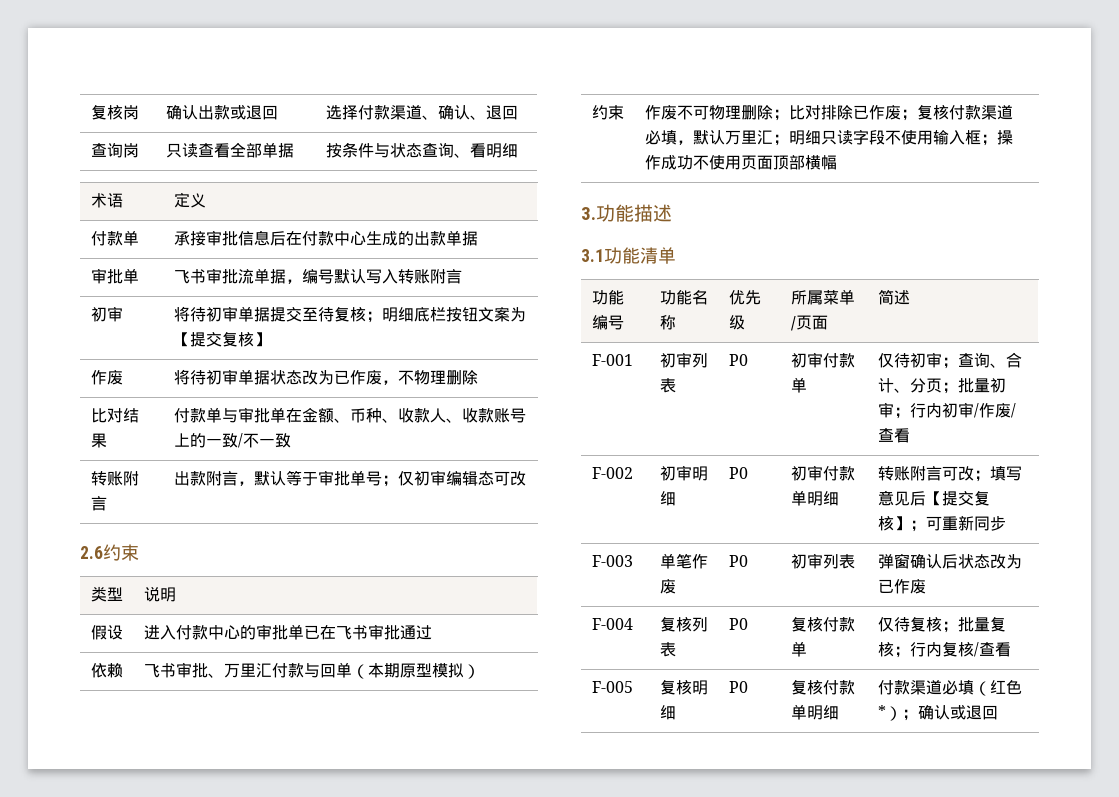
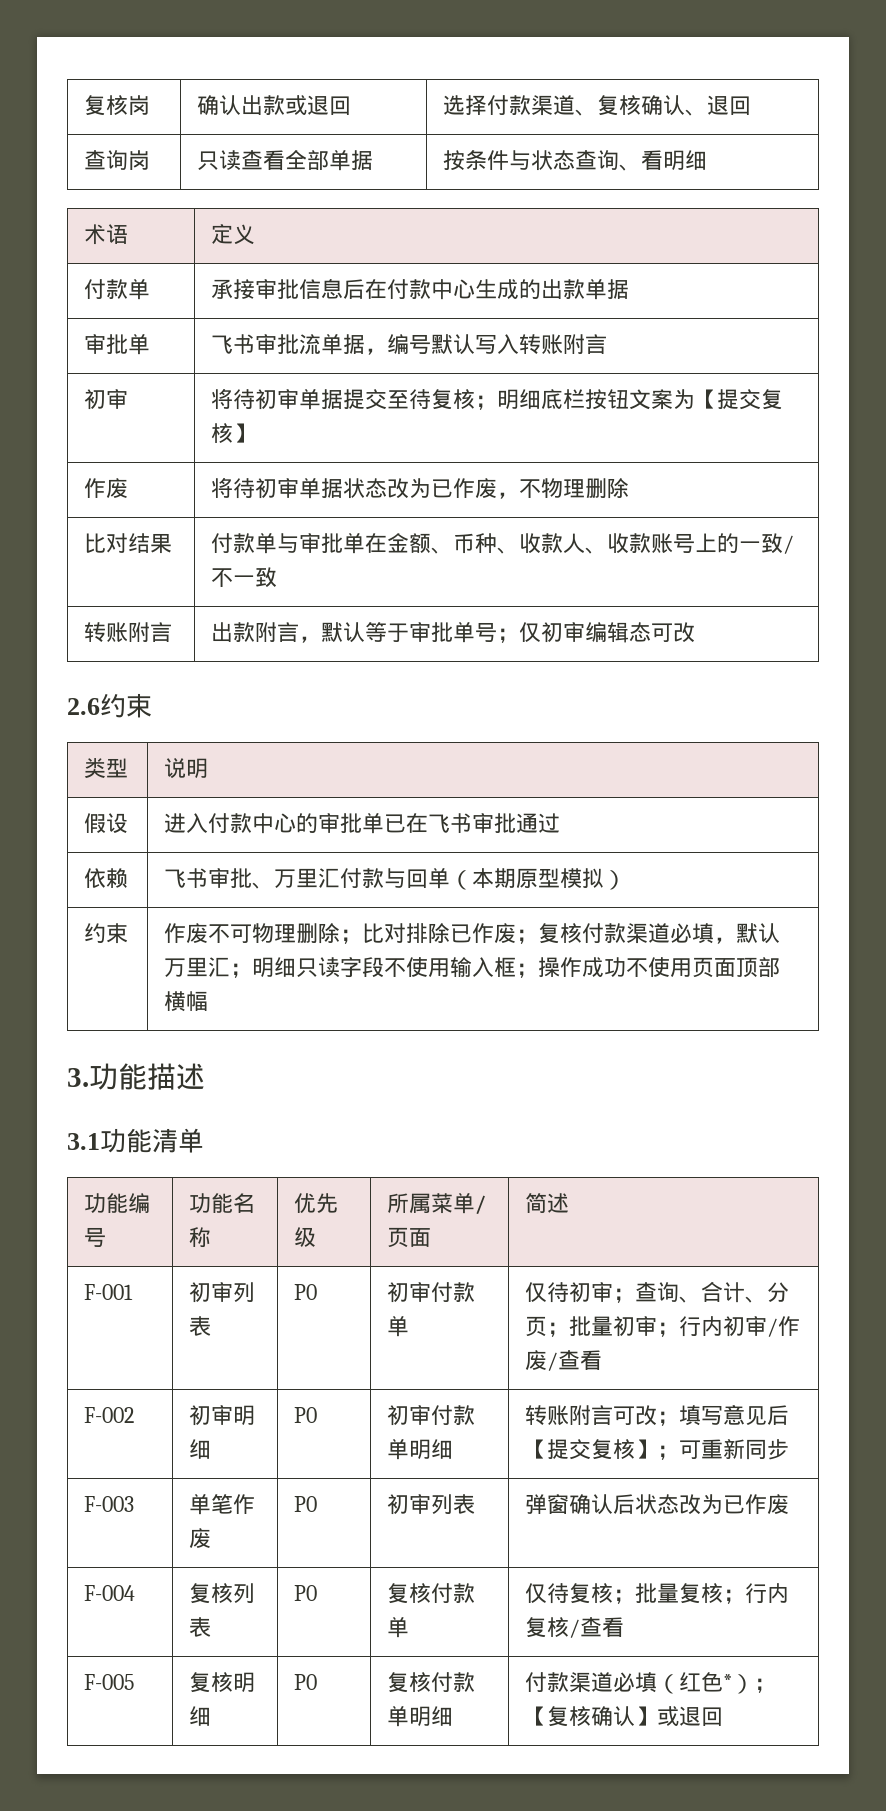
- 复核岗 | 确认出款或退回 | 选择付款渠道、确认、退回
+ 复核岗 | 确认出款或退回 | 选择付款渠道、复核确认、退回
- F-005 | 复核明细 | P0 | 复核付款单明细 | 付款渠道必填（红色*）；确认或退回
+ F-005 | 复核明细 | P0 | 复核付款单明细 | 付款渠道必填（红色*）；【复核确认】或退回

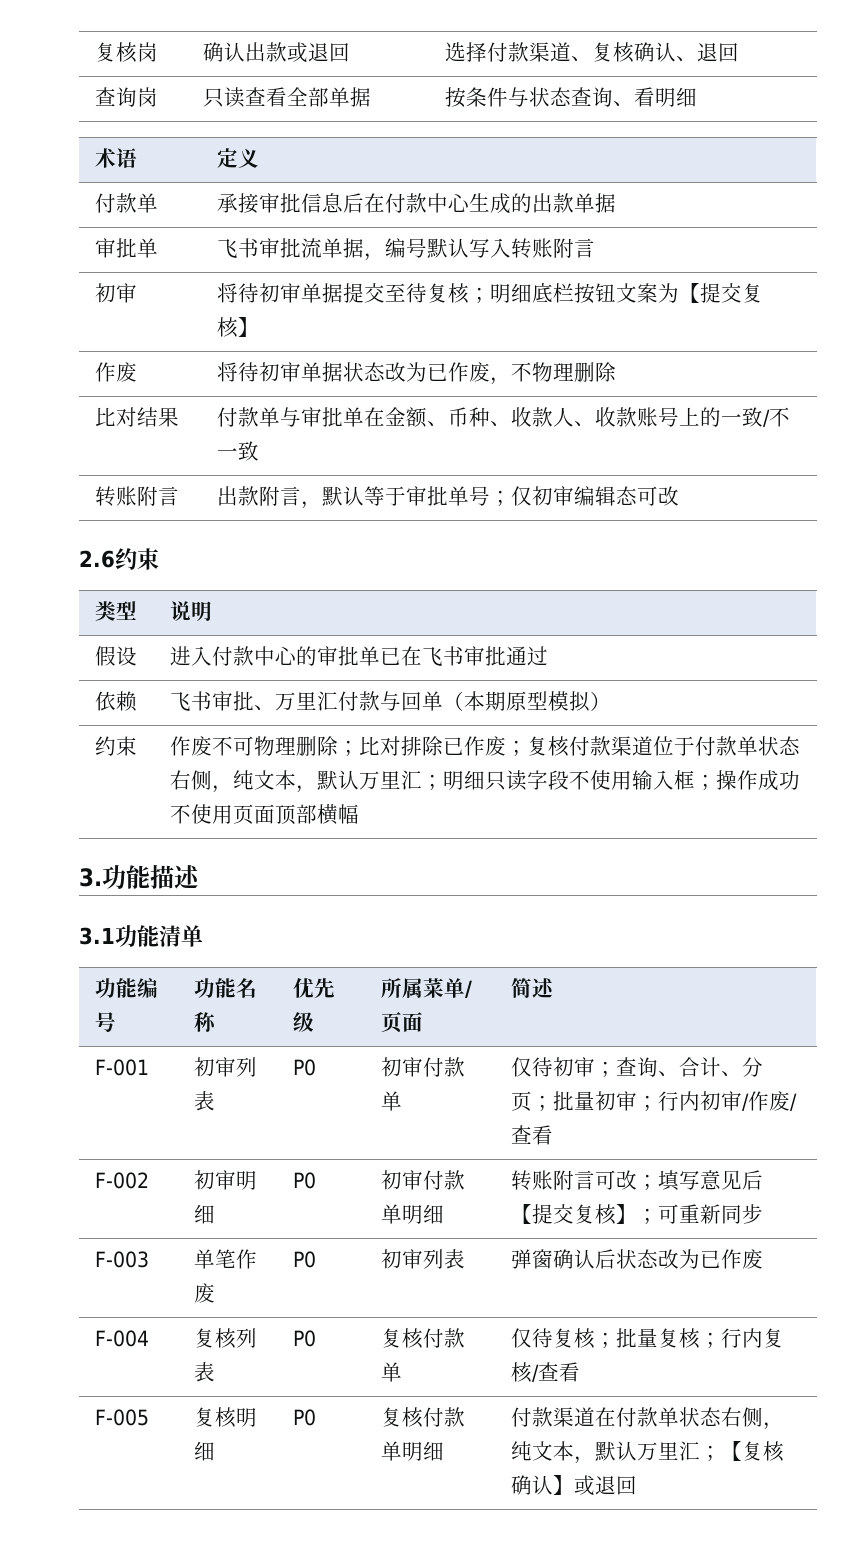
- 约束 | 作废不可物理删除；比对排除已作废；复核付款渠道必填，默认万里汇；明细只读字段不使用输入框；操作成功不使用页面顶部横幅
+ 约束 | 作废不可物理删除；比对排除已作废；复核付款渠道位于付款单状态右侧，纯文本，默认万里汇；明细只读字段不使用输入框；操作成功不使用页面顶部横幅
- F-005 | 复核明细 | P0 | 复核付款单明细 | 付款渠道必填（红色*）；【复核确认】或退回
+ F-005 | 复核明细 | P0 | 复核付款单明细 | 付款渠道在付款单状态右侧，纯文本，默认万里汇；【复核确认】或退回

